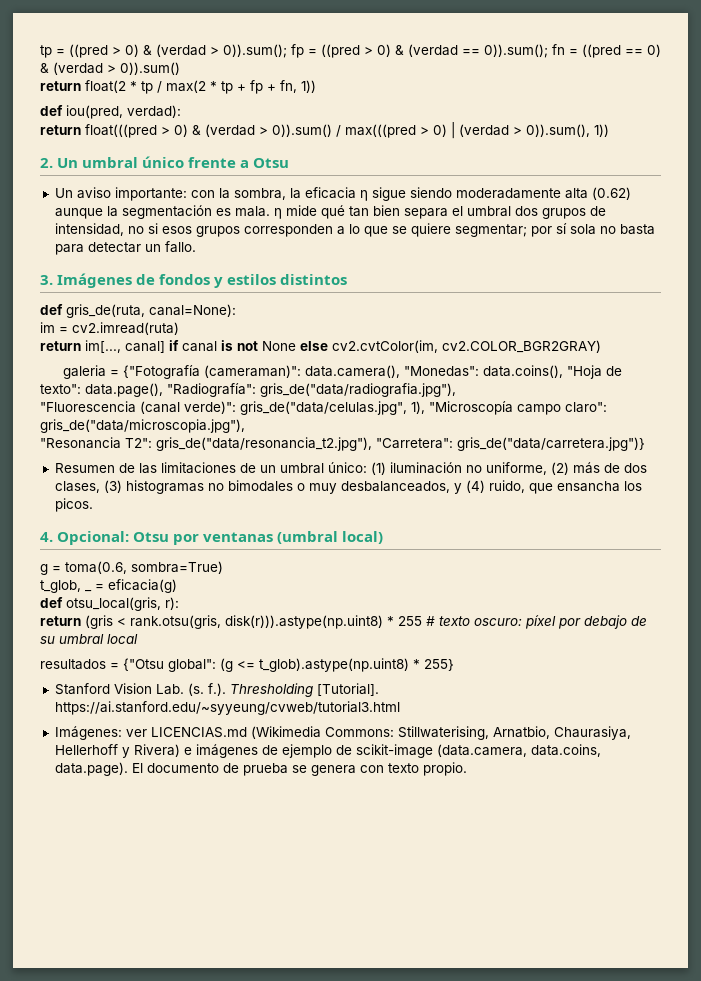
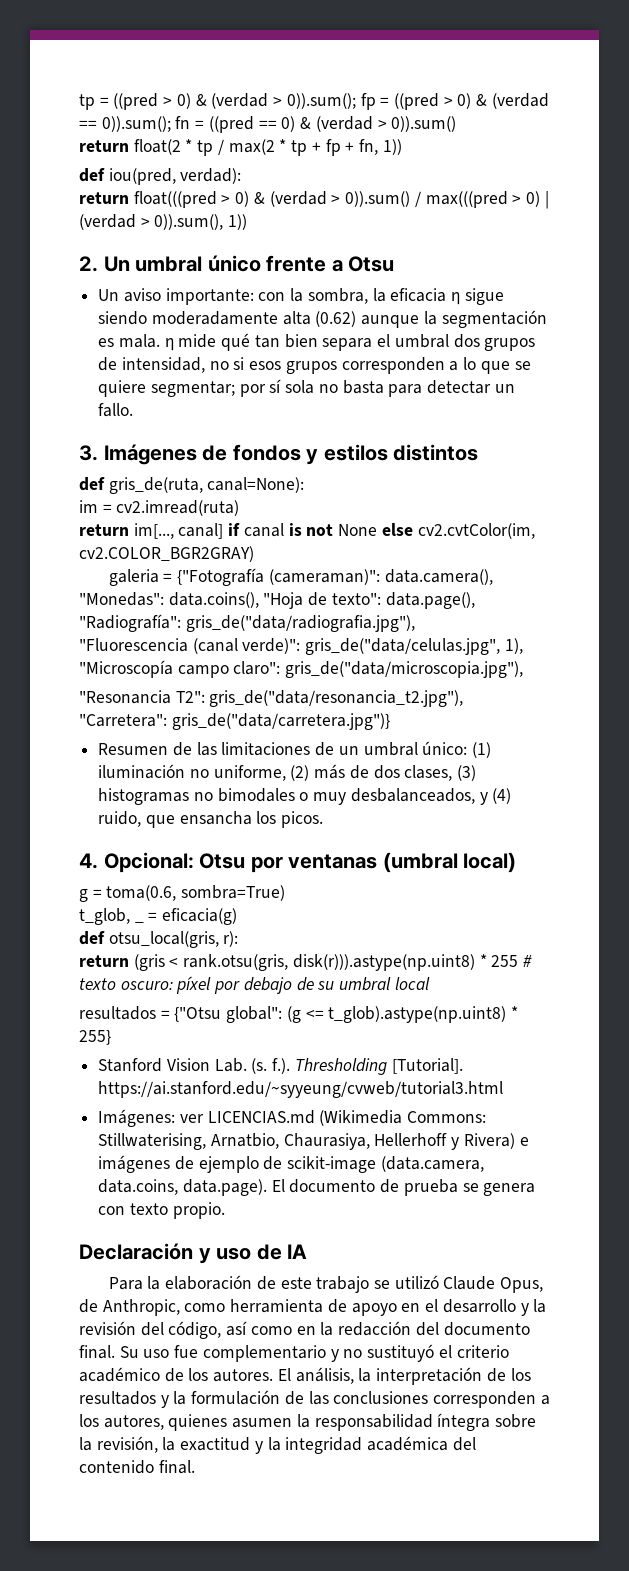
+ Declaración y uso de IA
+ Para la elaboración de este trabajo se utilizó Claude Opus, de Anthropic, como herramienta de apoyo en el desarrollo y la revisión del código, así como en la redacción del documento final. Su uso fue complementario y no sustituyó el criterio académico de los autores. El análisis, la interpretación de los resultados y la formulación de las conclusiones corresponden a los autores, quienes asumen la responsabilidad íntegra sobre la revisión, la exactitud y la integridad académica del contenido final.

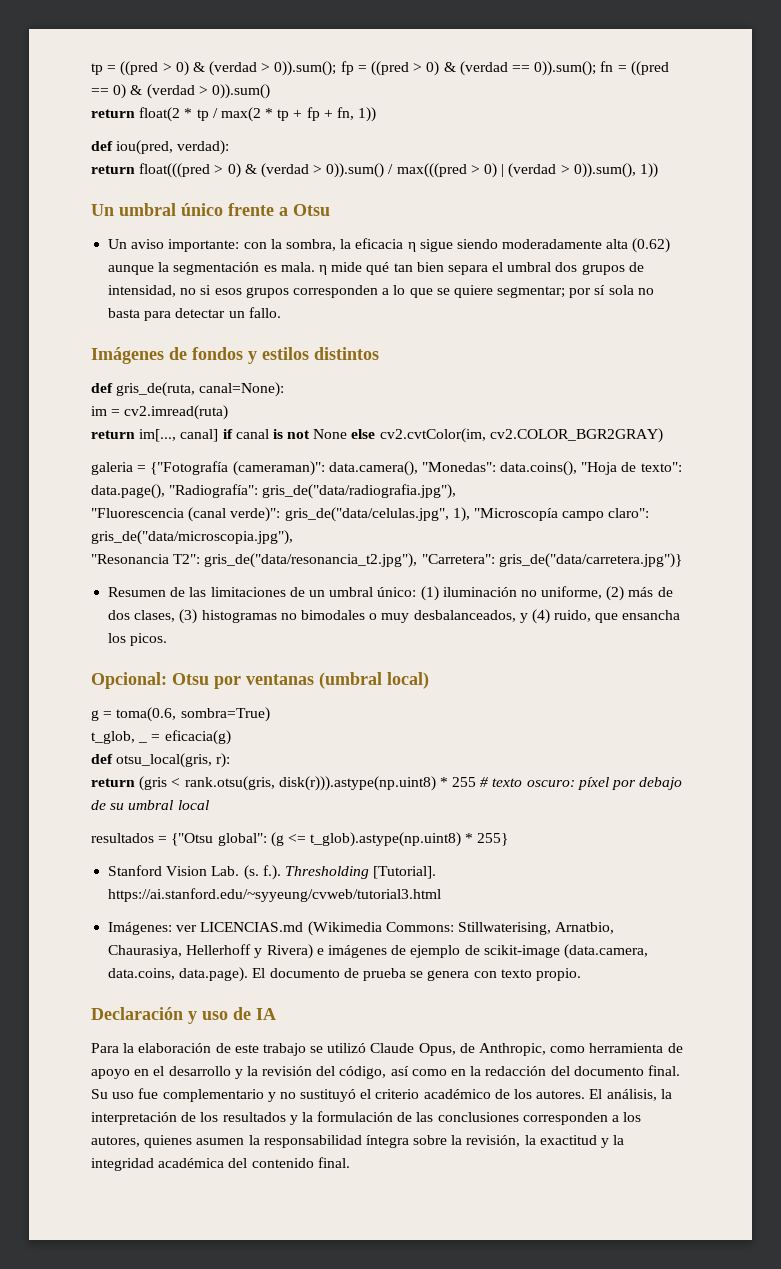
- 2. Un umbral único frente a Otsu
+ Un umbral único frente a Otsu
- 3. Imágenes de fondos y estilos distintos
+ Imágenes de fondos y estilos distintos
- 4. Opcional: Otsu por ventanas (umbral local)
+ Opcional: Otsu por ventanas (umbral local)

